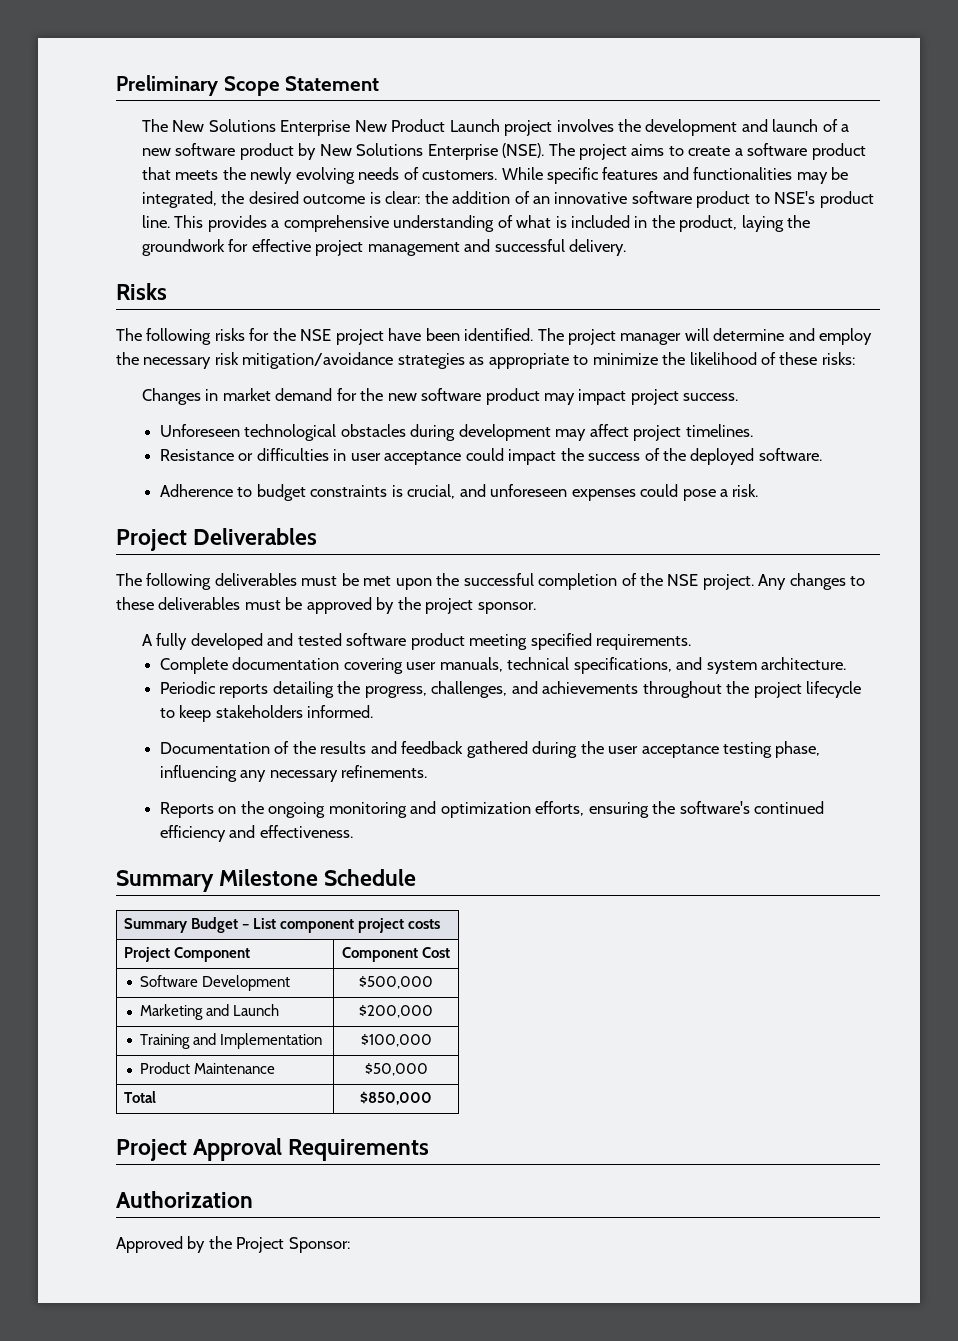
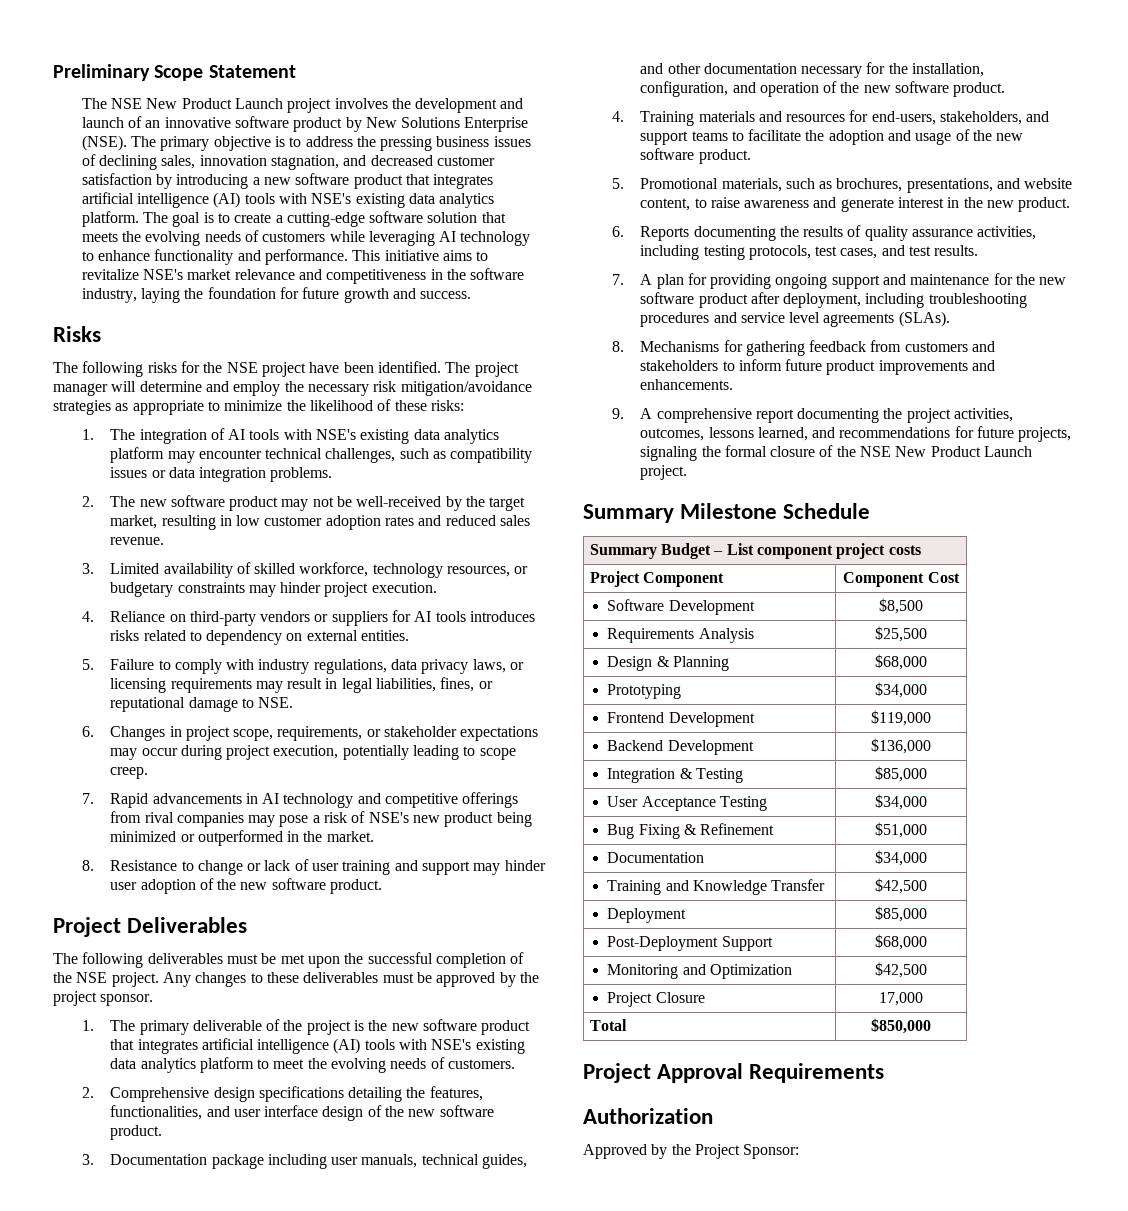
- The New Solutions Enterprise New Product Launch project involves the development and launch of a new software product by New Solutions Enterprise (NSE).
+ The NSE New Product Launch project involves the development and launch of an innovative software product by New Solutions Enterprise (NSE).
- The project aims to create a software product that meets the newly evolving needs of customers. While specific features and functionalities may be integrated, the desired outcome is clear: the addition of an innovative software product to NSE's product line. This provides a comprehensive understanding of what is included in the product, laying the groundwork for effective project management and successful delivery.
+ The primary objective is to address the pressing business issues of declining sales, innovation stagnation, and decreased customer satisfaction by introducing a new software product that integrates artificial intelligence (AI) tools with NSE's existing data analytics platform. The goal is to create a cutting-edge software solution that meets the evolving needs of customers while leveraging AI technology to enhance functionality and performance. This initiative aims to revitalize NSE's market relevance and competitiveness in the software industry, laying the foundation for future growth and success.
- Changes in market demand for the new software product may impact project success.
- Unforeseen technological obstacles during development may affect project timelines.
- Resistance or difficulties in user acceptance could impact the success of the deployed software.
- Adherence to budget constraints is crucial, and unforeseen expenses could pose a risk.
+ 1. The integration of AI tools with NSE's existing data analytics platform may encounter technical challenges, such as compatibility issues or data integration problems.
+ 2. The new software product may not be well-received by the target market, resulting in low customer adoption rates and reduced sales revenue.
+ 3. Limited availability of skilled workforce, technology resources, or budgetary constraints may hinder project execution.
+ 4. Reliance on third-party vendors or suppliers for AI tools introduces risks related to dependency on external entities.
+ 5. Failure to comply with industry regulations, data privacy laws, or licensing requirements may result in legal liabilities, fines, or reputational damage to NSE.
+ 6. Changes in project scope, requirements, or stakeholder expectations may occur during project execution, potentially leading to scope creep.
+ 7. Rapid advancements in AI technology and competitive offerings from rival companies may pose a risk of NSE's new product being minimized or outperformed in the market.
+ 8. Resistance to change or lack of user training and support may hinder user adoption of the new software product.
- A fully developed and tested software product meeting specified requirements.
- Complete documentation covering user manuals, technical specifications, and system architecture.
- Periodic reports detailing the progress, challenges, and achievements throughout the project lifecycle to keep stakeholders informed.
- Documentation of the results and feedback gathered during the user acceptance testing phase, influencing any necessary refinements.
- Reports on the ongoing monitoring and optimization efforts, ensuring the software's continued efficiency and effectiveness.
+ 1. The primary deliverable of the project is the new software product that integrates artificial intelligence (AI) tools with NSE's existing data analytics platform to meet the evolving needs of customers.
+ 2. Comprehensive design specifications detailing the features, functionalities, and user interface design of the new software product.
+ 3. Documentation package including user manuals, technical guides, and other documentation necessary for the installation, configuration, and operation of the new software product.
+ 4. Training materials and resources for end-users, stakeholders, and support teams to facilitate the adoption and usage of the new software product.
+ 5. Promotional materials, such as brochures, presentations, and website content, to raise awareness and generate interest in the new product.
+ 6. Reports documenting the results of quality assurance activities, including testing protocols, test cases, and test results.
+ 7. A plan for providing ongoing support and maintenance for the new software product after deployment, including troubleshooting procedures and service level agreements (SLAs).
+ 8. Mechanisms for gathering feedback from customers and stakeholders to inform future product improvements and enhancements.
+ 9. A comprehensive report documenting the project activities, outcomes, lessons learned, and recommendations for future projects, signaling the formal closure of the NSE New Product Launch project.
- Software Development | $500,000
- Marketing and Launch | $200,000
- Training and Implementation | $100,000
- Product Maintenance | $50,000
+ Software Development | $8,500
+ Requirements Analysis | $25,500
+ Design & Planning | $68,000
+ Prototyping | $34,000
+ Frontend Development | $119,000
+ Backend Development | $136,000
+ Integration & Testing | $85,000
+ User Acceptance Testing | $34,000
+ Bug Fixing & Refinement | $51,000
+ Documentation | $34,000
+ Training and Knowledge Transfer | $42,500
+ Deployment | $85,000
+ Post-Deployment Support | $68,000
+ Monitoring and Optimization | $42,500
+ Project Closure | 17,000

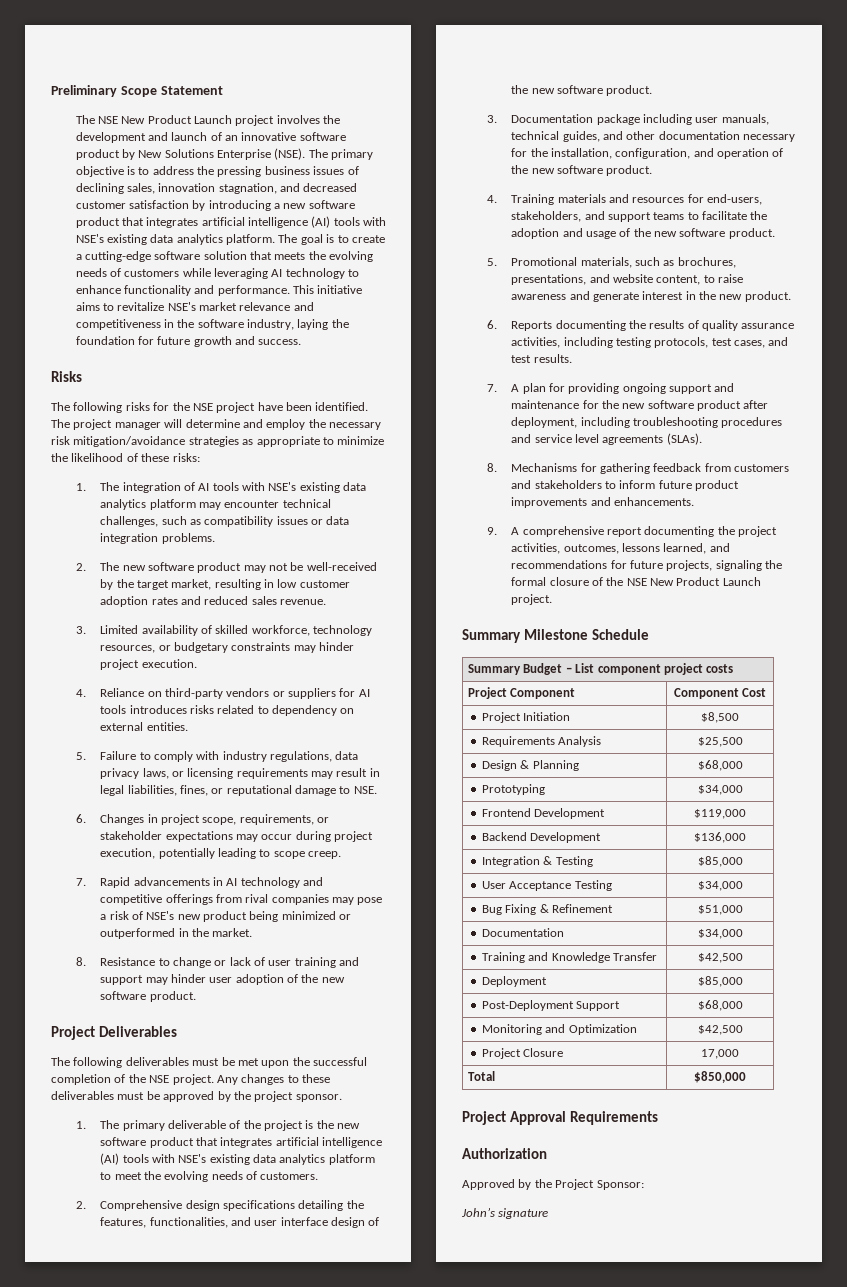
- Software Development | $8,500
+ Project Initiation | $8,500
+ John’s signature

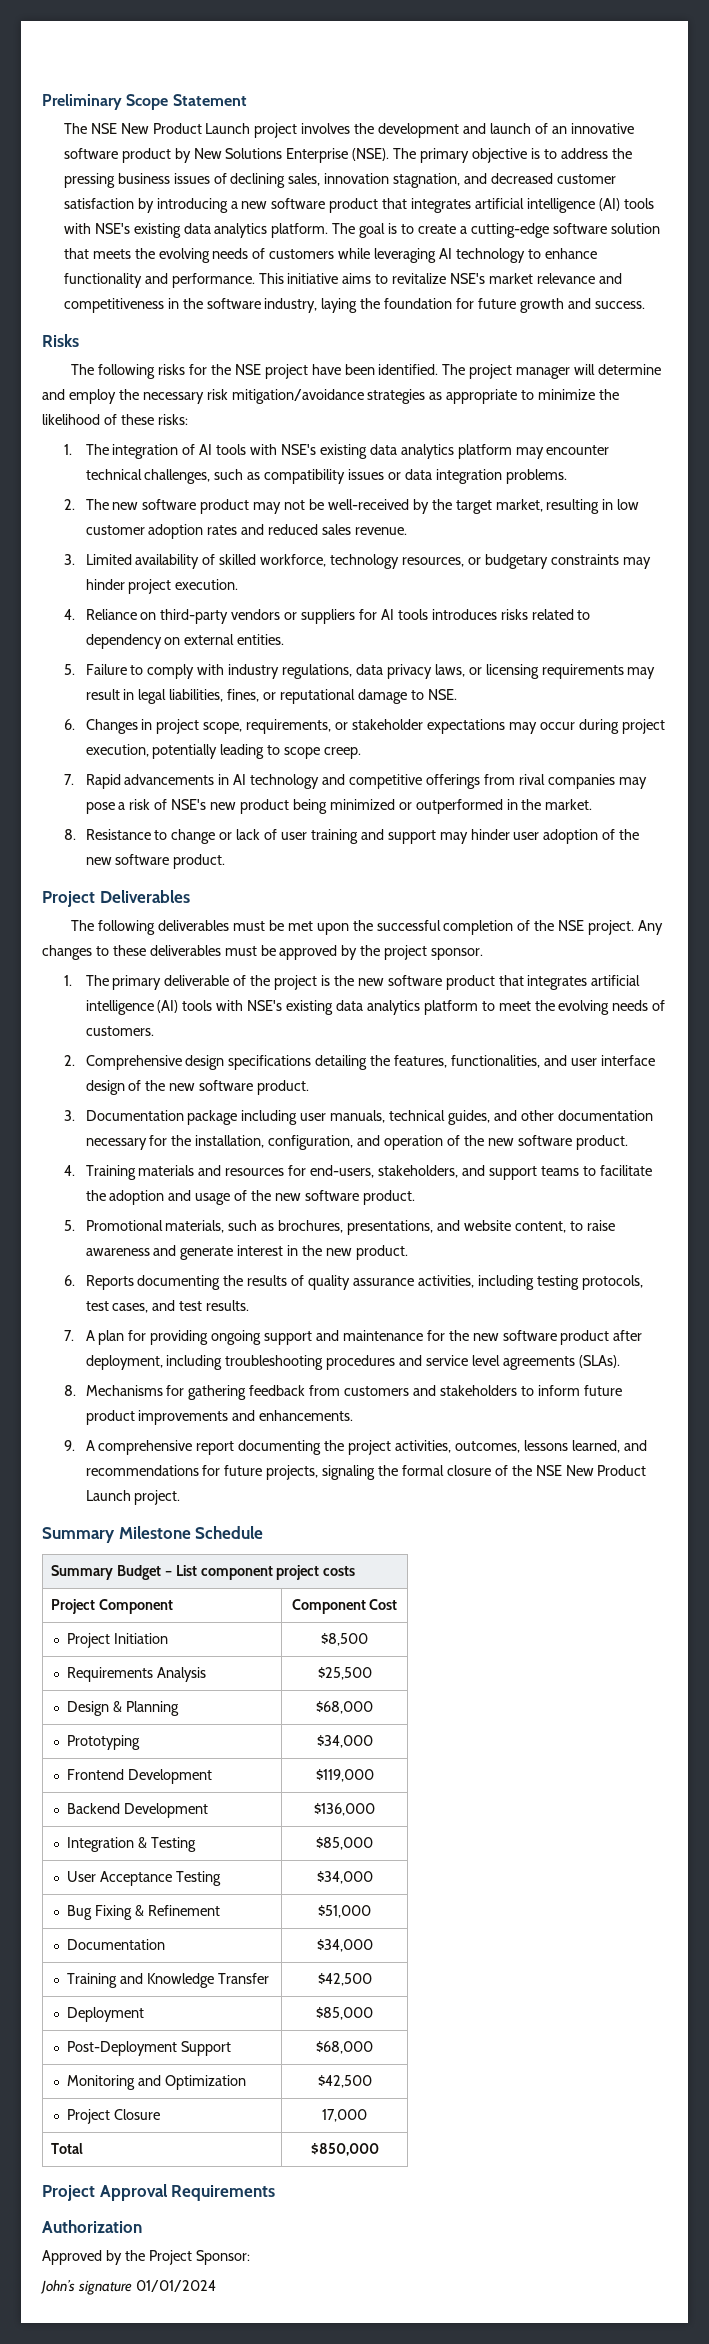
- John’s signature
+ John’s signature 01/01/2024

